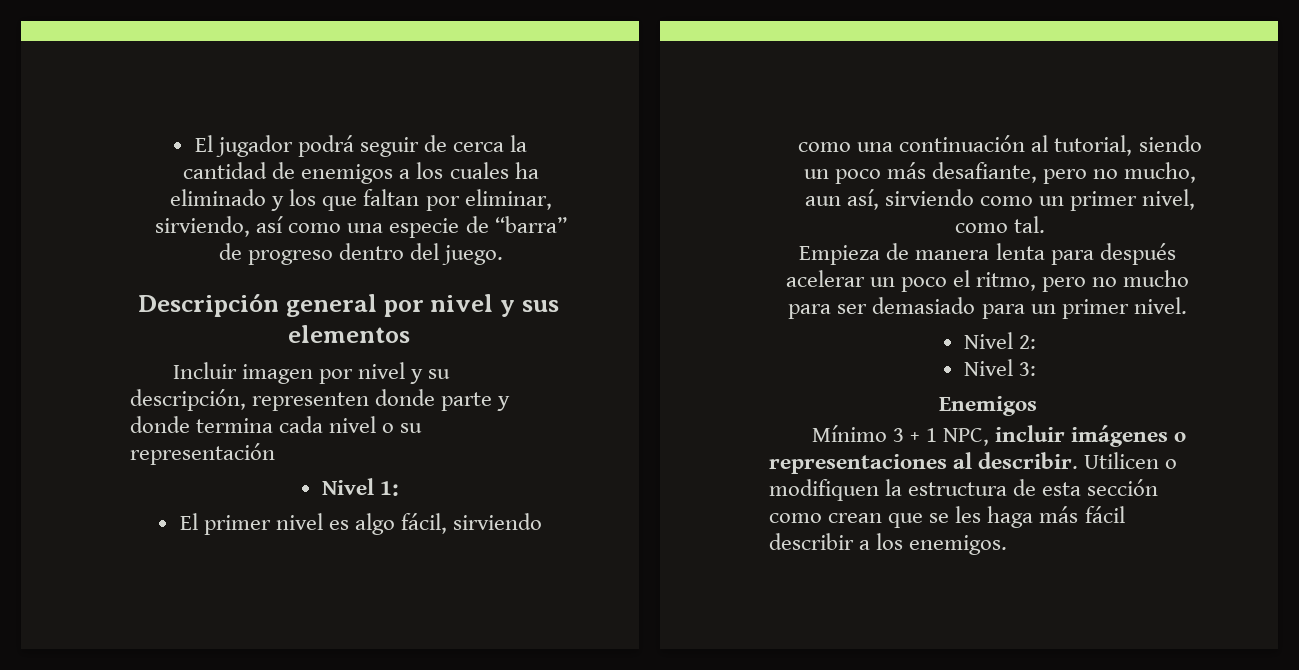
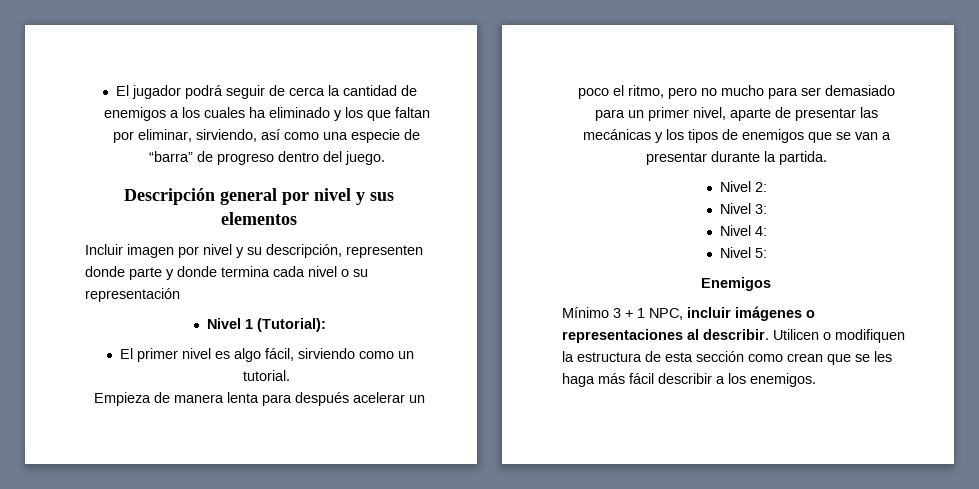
- Nivel 1:
+ Nivel 1 (Tutorial):
- El primer nivel es algo fácil, sirviendo como una continuación al tutorial, siendo un poco más desafiante, pero no mucho, aun así, sirviendo como un primer nivel, como tal.
+ El primer nivel es algo fácil, sirviendo como un tutorial.
- Empieza de manera lenta para después acelerar un poco el ritmo, pero no mucho para ser demasiado para un primer nivel.
+ Empieza de manera lenta para después acelerar un poco el ritmo, pero no mucho para ser demasiado para un primer nivel, aparte de presentar las mecánicas y los tipos de enemigos que se van a presentar durante la partida.
+ Nivel 4:
+ Nivel 5:

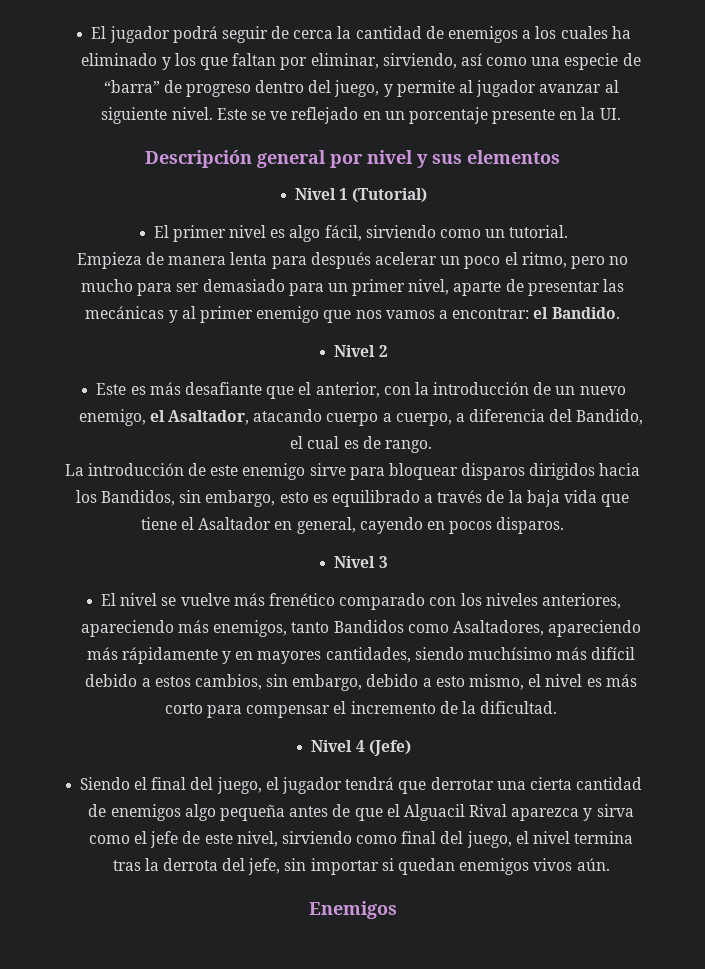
- El jugador podrá seguir de cerca la cantidad de enemigos a los cuales ha eliminado y los que faltan por eliminar, sirviendo, así como una especie de “barra” de progreso dentro del juego.
+ El jugador podrá seguir de cerca la cantidad de enemigos a los cuales ha eliminado y los que faltan por eliminar, sirviendo, así como una especie de “barra” de progreso dentro del juego, y permite al jugador avanzar al siguiente nivel. Este se ve reflejado en un porcentaje presente en la UI.
- Incluir imagen por nivel y su descripción, representen donde parte y donde termina cada nivel o su representación
- Nivel 1 (Tutorial):
+ Nivel 1 (Tutorial)
- Empieza de manera lenta para después acelerar un poco el ritmo, pero no mucho para ser demasiado para un primer nivel, aparte de presentar las mecánicas y los tipos de enemigos que se van a presentar durante la partida.
- Nivel 2:
- Nivel 3:
- Nivel 4:
- Nivel 5:
+ Empieza de manera lenta para después acelerar un poco el ritmo, pero no mucho para ser demasiado para un primer nivel, aparte de presentar las mecánicas y al primer enemigo que nos vamos a encontrar: el Bandido.
+ Nivel 2
+ Este es más desafiante que el anterior, con la introducción de un nuevo enemigo, el Asaltador, atacando cuerpo a cuerpo, a diferencia del Bandido, el cual es de rango.
+ La introducción de este enemigo sirve para bloquear disparos dirigidos hacia los Bandidos, sin embargo, esto es equilibrado a través de la baja vida que tiene el Asaltador en general, cayendo en pocos disparos.
+ Nivel 3
+ El nivel se vuelve más frenético comparado con los niveles anteriores, apareciendo más enemigos, tanto Bandidos como Asaltadores, apareciendo más rápidamente y en mayores cantidades, siendo muchísimo más difícil debido a estos cambios, sin embargo, debido a esto mismo, el nivel es más corto para compensar el incremento de la dificultad.
+ Nivel 4 (Jefe)
+ Siendo el final del juego, el jugador tendrá que derrotar una cierta cantidad de enemigos algo pequeña antes de que el Alguacil Rival aparezca y sirva como el jefe de este nivel, sirviendo como final del juego, el nivel termina tras la derrota del jefe, sin importar si quedan enemigos vivos aún.
  Enemigos
- Mínimo 3 + 1 NPC, incluir imágenes o representaciones al describir. Utilicen o modifiquen la estructura de esta sección como crean que se les haga más fácil describir a los enemigos.

